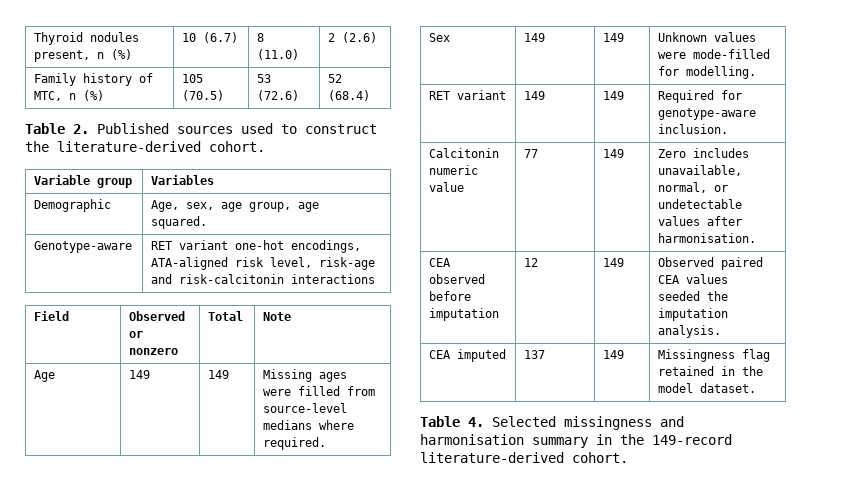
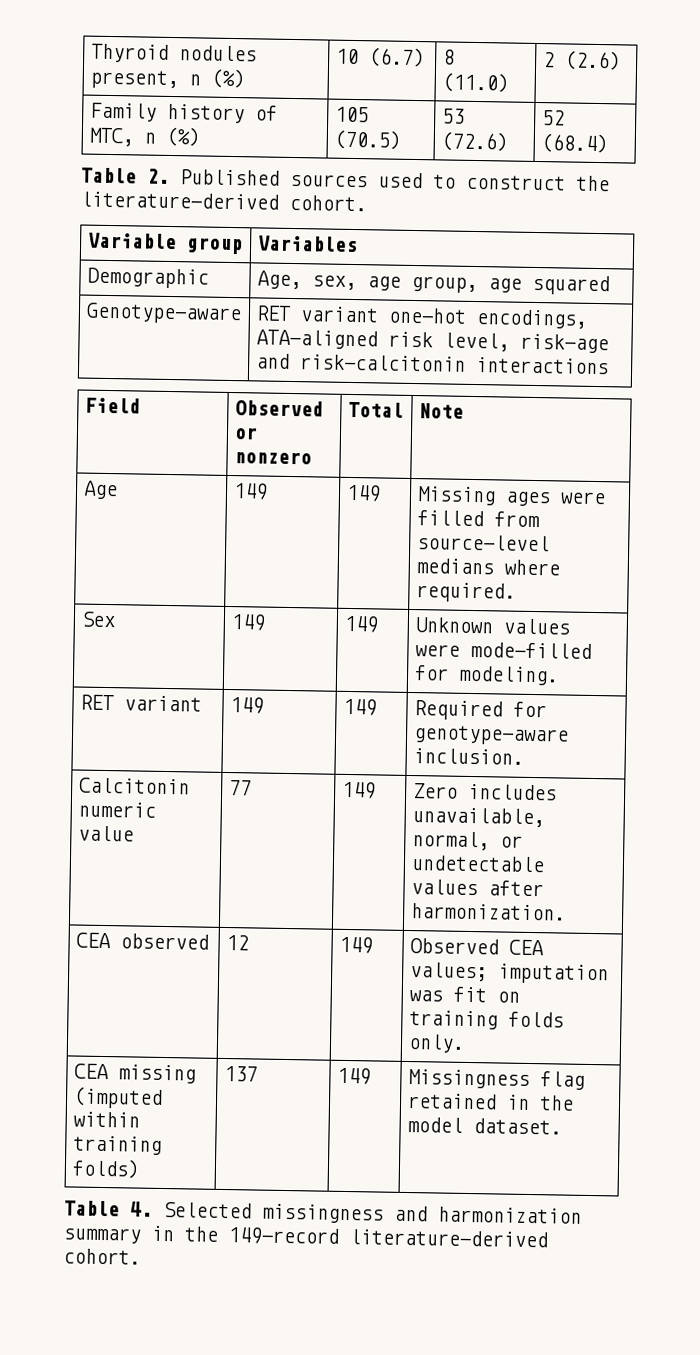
- Demographic | Age, sex, age group, age squared.
+ Demographic | Age, sex, age group, age squared
- Sex | 149 | 149 | Unknown values were mode-filled for modelling.
+ Sex | 149 | 149 | Unknown values were mode-filled for modeling.
- Calcitonin numeric value | 77 | 149 | Zero includes unavailable, normal, or undetectable values after harmonisation.
+ Calcitonin numeric value | 77 | 149 | Zero includes unavailable, normal, or undetectable values after harmonization.
- CEA observed before imputation | 12 | 149 | Observed paired CEA values seeded the imputation analysis.
- CEA imputed | 137 | 149 | Missingness flag retained in the model dataset.
+ CEA observed | 12 | 149 | Observed CEA values; imputation was fit on training folds only.
+ CEA missing (imputed within training folds) | 137 | 149 | Missingness flag retained in the model dataset.
- Table 4. Selected missingness and harmonisation summary in the 149-record literature-derived cohort.
+ Table 4. Selected missingness and harmonization summary in the 149-record literature-derived cohort.

